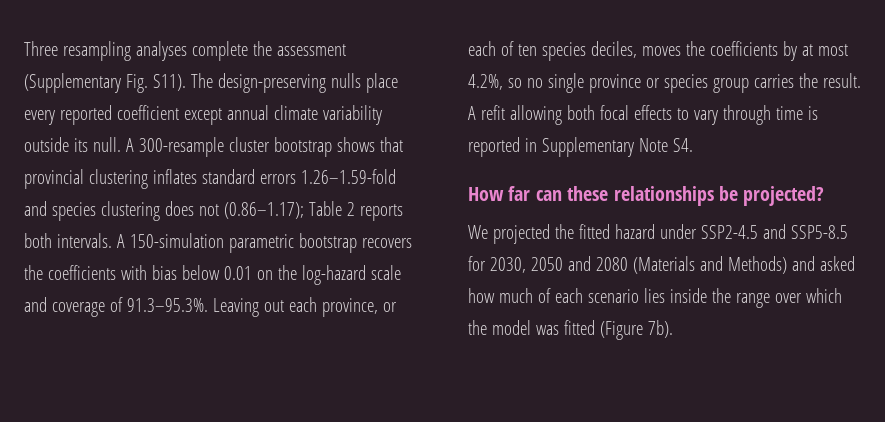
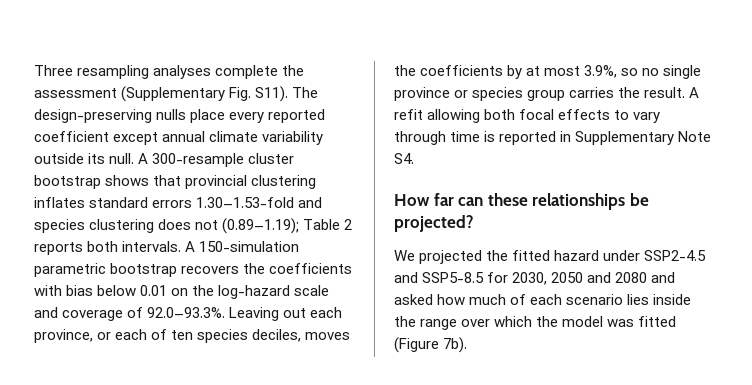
- A 300-resample cluster bootstrap shows that provincial clustering inflates standard errors 1.26–1.59-fold and species clustering does not (0.86–1.17); Table 2 reports both intervals.
+ A 300-resample cluster bootstrap shows that provincial clustering inflates standard errors 1.30–1.53-fold and species clustering does not (0.89–1.19); Table 2 reports both intervals.
- A 150-simulation parametric bootstrap recovers the coefficients with bias below 0.01 on the log-hazard scale and coverage of 91.3–95.3%. Leaving out each province, or each of ten species deciles, moves the coefficients by at most 4.2%, so no single province or species group carries the result.
+ A 150-simulation parametric bootstrap recovers the coefficients with bias below 0.01 on the log-hazard scale and coverage of 92.0–93.3%. Leaving out each province, or each of ten species deciles, moves the coefficients by at most 3.9%, so no single province or species group carries the result.
- We projected the fitted hazard under SSP2-4.5 and SSP5-8.5 for 2030, 2050 and 2080 (Materials and Methods) and asked how much of each scenario lies inside the range over which the model was fitted (Figure 7b).
+ We projected the fitted hazard under SSP2-4.5 and SSP5-8.5 for 2030, 2050 and 2080 and asked how much of each scenario lies inside the range over which the model was fitted (Figure 7b).

